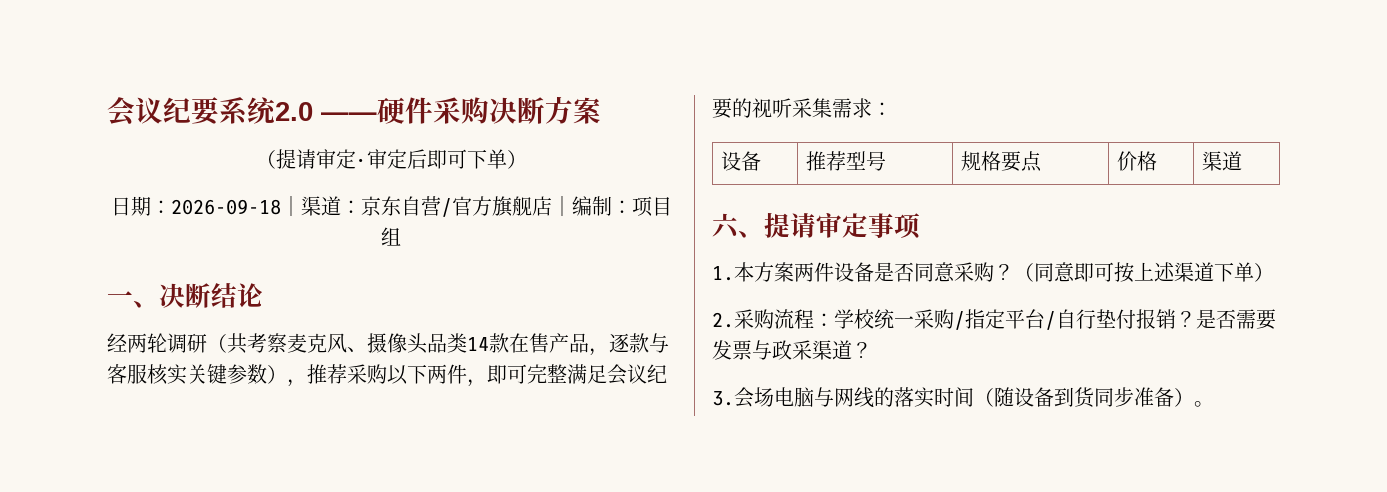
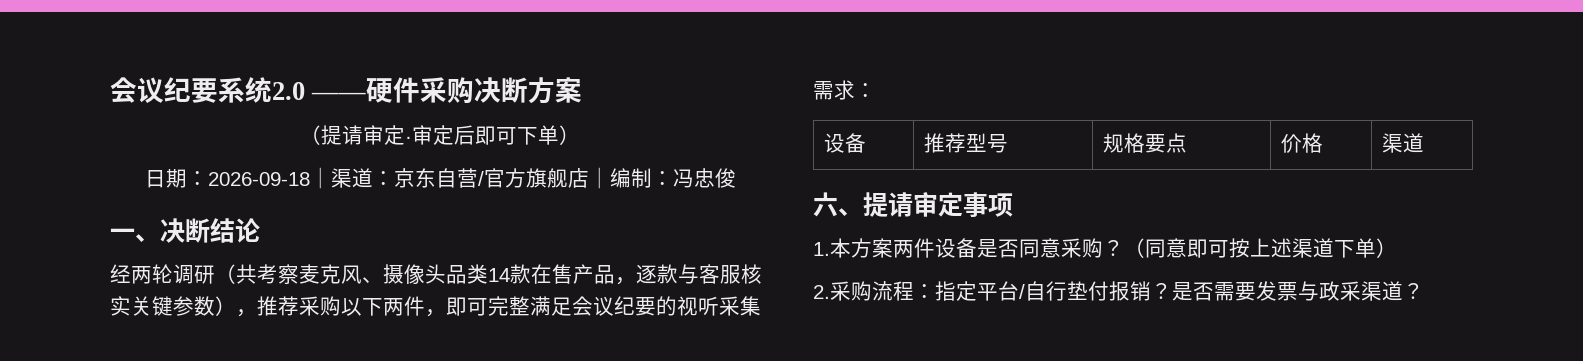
- 日期：2026-09-18｜渠道：京东自营/官方旗舰店｜编制：项目组
+ 日期：2026-09-18｜渠道：京东自营/官方旗舰店｜编制：冯忠俊
- 2.采购流程：学校统一采购/指定平台/自行垫付报销？
+ 2.采购流程：指定平台/自行垫付报销？
- 3.会场电脑与网线的落实时间（随设备到货同步准备）。

